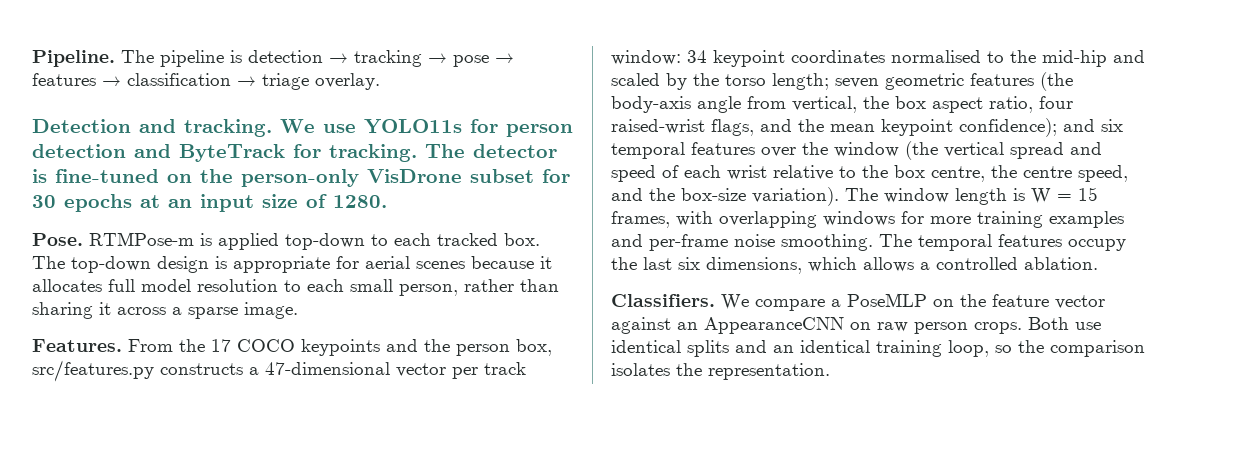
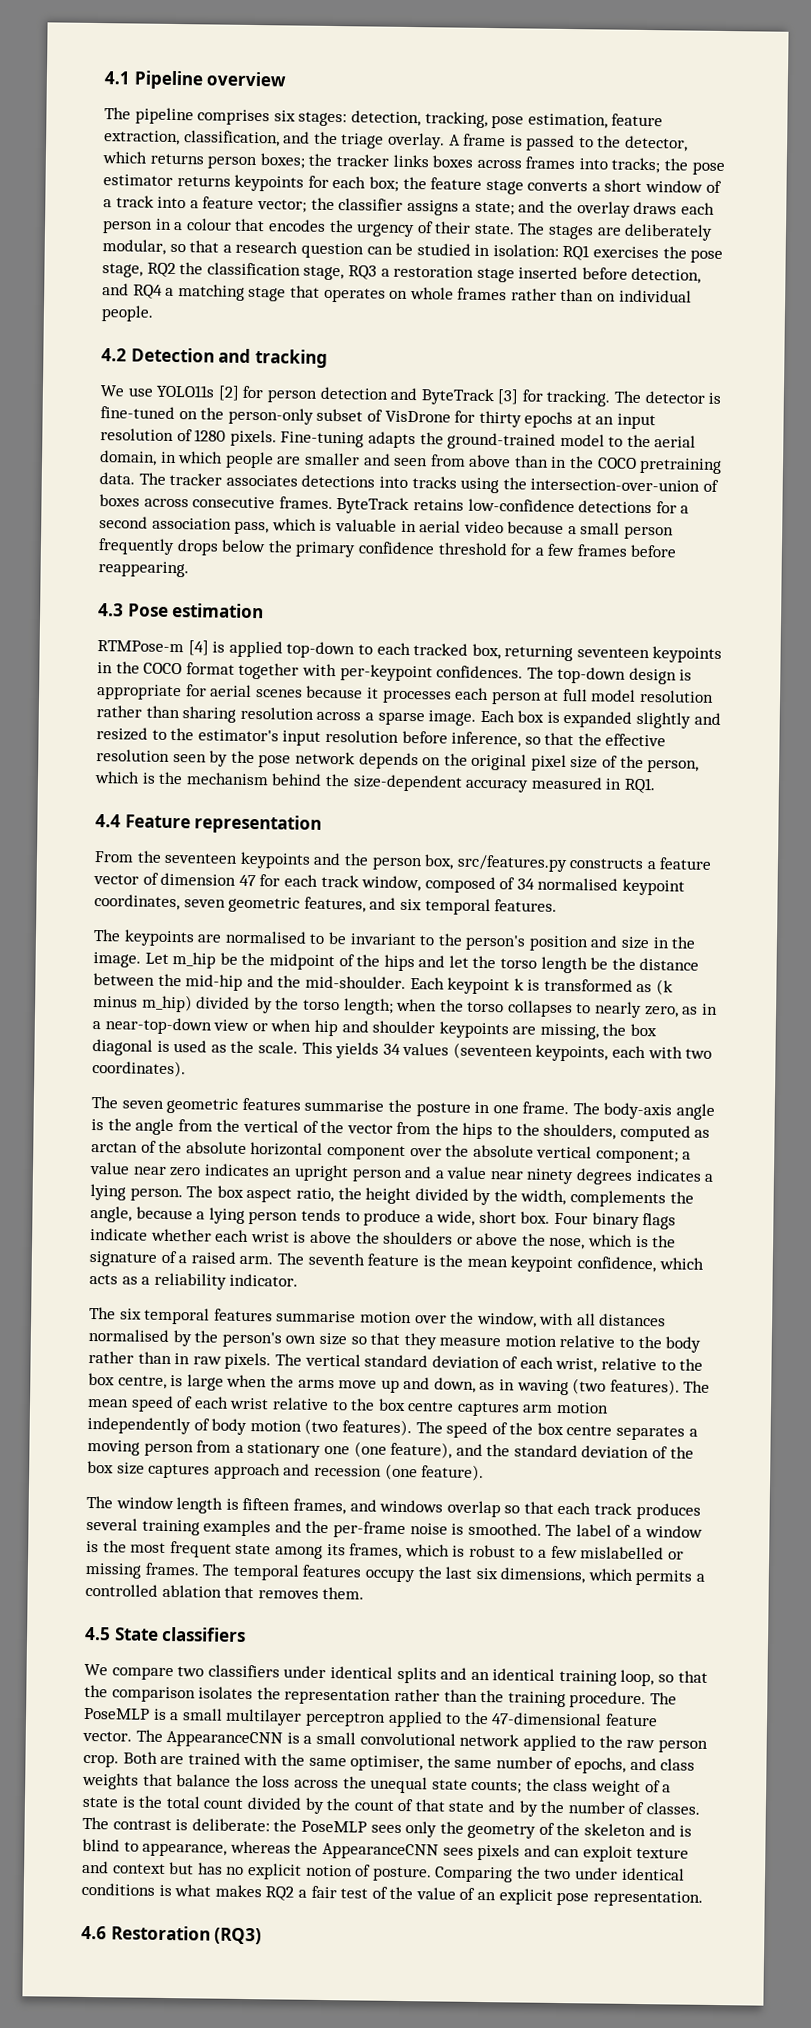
- Pipeline. The pipeline is detection → tracking → pose → features → classification → triage overlay.
- Detection and tracking. We use YOLO11s for person detection and ByteTrack for tracking.
+ 4.1 Pipeline overview
+ The pipeline comprises six stages: detection, tracking, pose estimation, feature extraction, classification, and the triage overlay. A frame is passed to the detector, which returns person boxes; the tracker links boxes across frames into tracks; the pose estimator returns keypoints for each box; the feature stage converts a short window of a track into a feature vector; the classifier assigns a state; and the overlay draws each person in a colour that encodes the urgency of their state. The stages are deliberately modular, so that a research question can be studied in isolation: RQ1 exercises the pose stage, RQ2 the classification stage, RQ3 a restoration stage inserted before detection, and RQ4 a matching stage that operates on whole frames rather than on individual people.
+ 4.2 Detection and tracking
+ We use YOLO11s [2] for person detection and ByteTrack [3] for tracking.
- The detector is fine-tuned on the person-only VisDrone subset for 30 epochs at an input size of 1280.
- Pose. RTMPose-m is applied top-down to each tracked box.
+ The detector is fine-tuned on the person-only subset of VisDrone for thirty epochs at an input resolution of 1280 pixels. Fine-tuning adapts the ground-trained model to the aerial domain, in which people are smaller and seen from above than in the COCO pretraining data. The tracker associates detections into tracks using the intersection-over-union of boxes across consecutive frames. ByteTrack retains low-confidence detections for a second association pass, which is valuable in aerial video because a small person frequently drops below the primary confidence threshold for a few frames before reappearing.
+ 4.3 Pose estimation
+ RTMPose-m [4] is applied top-down to each tracked box, returning seventeen keypoints in the COCO format together with per-keypoint confidences.
- The top-down design is appropriate for aerial scenes because it allocates full model resolution to each small person, rather than sharing it across a sparse image.
- Features. From the 17 COCO keypoints and the person box, src/features.py constructs a 47-dimensional vector per track window: 34 keypoint coordinates normalised to the mid-hip and scaled by the torso length; seven geometric features (the body-axis angle from vertical, the box aspect ratio, four raised-wrist flags, and the mean keypoint confidence); and six temporal features over the window (the vertical spread and speed of each wrist relative to the box centre, the centre speed, and the box-size variation). The window length is W = 15 frames, with overlapping windows for more training examples and per-frame noise smoothing.
+ The top-down design is appropriate for aerial scenes because it processes each person at full model resolution rather than sharing resolution across a sparse image. Each box is expanded slightly and resized to the estimator's input resolution before inference, so that the effective resolution seen by the pose network depends on the original pixel size of the person, which is the mechanism behind the size-dependent accuracy measured in RQ1.
+ 4.4 Feature representation
+ From the seventeen keypoints and the person box, src/features.py constructs a feature vector of dimension 47 for each track window, composed of 34 normalised keypoint coordinates, seven geometric features, and six temporal features.
+ The keypoints are normalised to be invariant to the person's position and size in the image. Let m_hip be the midpoint of the hips and let the torso length be the distance between the mid-hip and the mid-shoulder. Each keypoint k is transformed as (k minus m_hip) divided by the torso length; when the torso collapses to nearly zero, as in a near-top-down view or when hip and shoulder keypoints are missing, the box diagonal is used as the scale. This yields 34 values (seventeen keypoints, each with two coordinates).
+ The seven geometric features summarise the posture in one frame. The body-axis angle is the angle from the vertical of the vector from the hips to the shoulders, computed as arctan of the absolute horizontal component over the absolute vertical component; a value near zero indicates an upright person and a value near ninety degrees indicates a lying person. The box aspect ratio, the height divided by the width, complements the angle, because a lying person tends to produce a wide, short box. Four binary flags indicate whether each wrist is above the shoulders or above the nose, which is the signature of a raised arm. The seventh feature is the mean keypoint confidence, which acts as a reliability indicator.
+ The six temporal features summarise motion over the window, with all distances normalised by the person's own size so that they measure motion relative to the body rather than in raw pixels. The vertical standard deviation of each wrist, relative to the box centre, is large when the arms move up and down, as in waving (two features). The mean speed of each wrist relative to the box centre captures arm motion independently of body motion (two features). The speed of the box centre separates a moving person from a stationary one (one feature), and the standard deviation of the box size captures approach and recession (one feature).
+ The window length is fifteen frames, and windows overlap so that each track produces several training examples and the per-frame noise is smoothed. The label of a window is the most frequent state among its frames, which is robust to a few mislabelled or missing frames.
- The temporal features occupy the last six dimensions, which allows a controlled ablation.
- Classifiers. We compare a PoseMLP on the feature vector against an AppearanceCNN on raw person crops. Both use identical splits and an identical training loop, so the comparison isolates the representation.
+ The temporal features occupy the last six dimensions, which permits a controlled ablation that removes them.
+ 4.5 State classifiers
+ We compare two classifiers under identical splits and an identical training loop, so that the comparison isolates the representation rather than the training procedure. The PoseMLP is a small multilayer perceptron applied to the 47-dimensional feature vector. The AppearanceCNN is a small convolutional network applied to the raw person crop. Both are trained with the same optimiser, the same number of epochs, and class weights that balance the loss across the unequal state counts; the class weight of a state is the total count divided by the count of that state and by the number of classes. The contrast is deliberate: the PoseMLP sees only the geometry of the skeleton and is blind to appearance, whereas the AppearanceCNN sees pixels and can exploit texture and context but has no explicit notion of posture. Comparing the two under identical conditions is what makes RQ2 a fair test of the value of an explicit pose representation.
+ 4.6 Restoration (RQ3)

